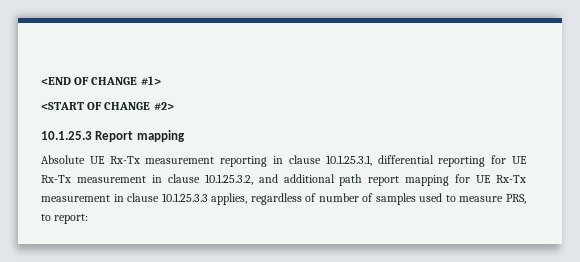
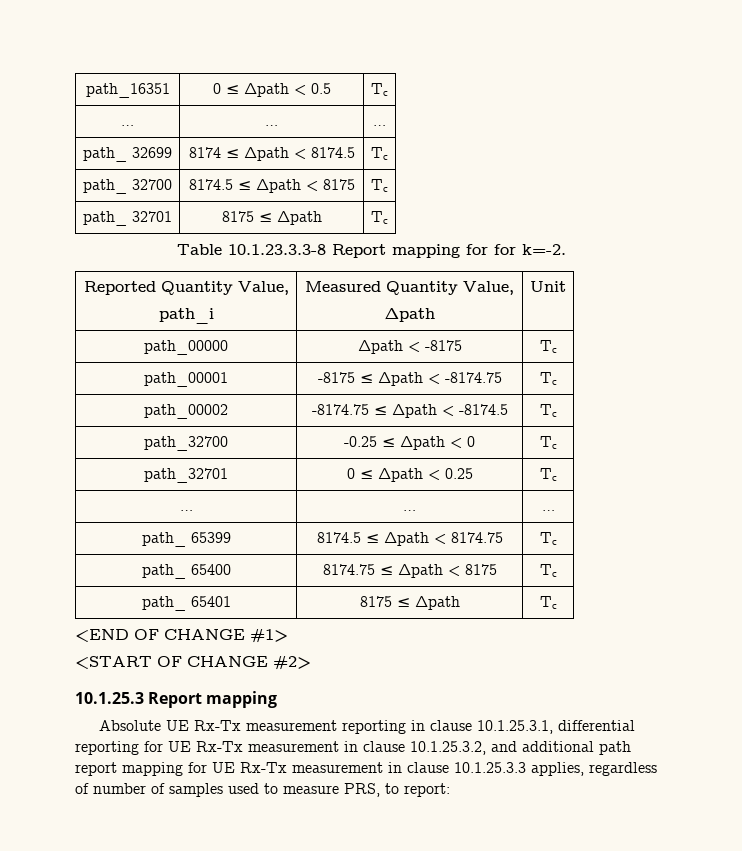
+ path_16351 | 0 ≤ Δpath < 0.5 | Tc
+ … | … | …
+ path_ 32699 | 8174 ≤ Δpath < 8174.5 | Tc
+ path_ 32700 | 8174.5 ≤ Δpath < 8175 | Tc
+ path_ 32701 | 8175 ≤ Δpath | Tc
+ Table 10.1.23.3.3-8 Report mapping for for k=-2.
+ Reported Quantity Value,
+ path_i | Measured Quantity Value,
+ Δpath | Unit
+ path_00000 | Δpath < -8175 | Tc
+ path_00001 | -8175 ≤ Δpath < -8174.75 | Tc
+ path_00002 | -8174.75 ≤ Δpath < -8174.5 | Tc
+ path_32700 | -0.25 ≤ Δpath < 0 | Tc
+ path_32701 | 0 ≤ Δpath < 0.25 | Tc
+ … | … | …
+ path_ 65399 | 8174.5 ≤ Δpath < 8174.75 | Tc
+ path_ 65400 | 8174.75 ≤ Δpath < 8175 | Tc
+ path_ 65401 | 8175 ≤ Δpath | Tc

